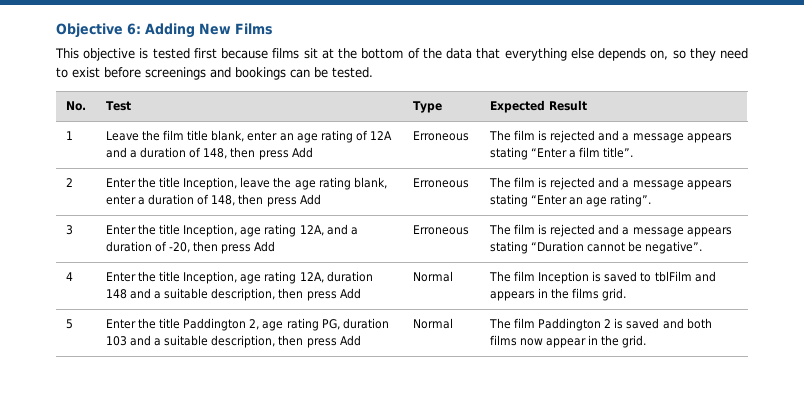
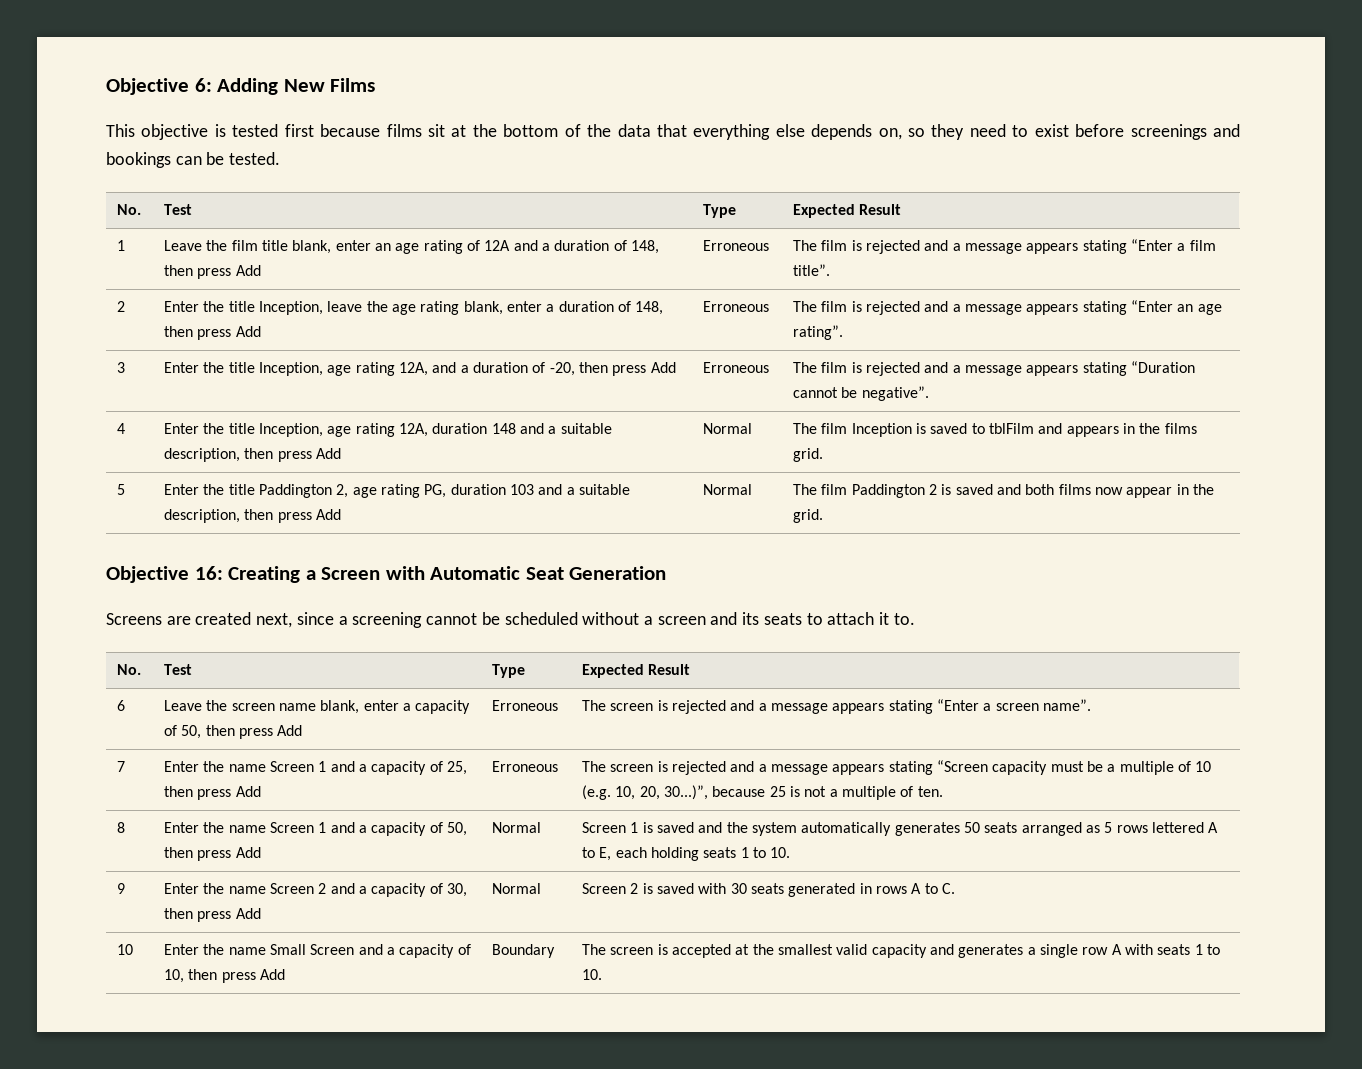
+ Objective 16: Creating a Screen with Automatic Seat Generation
+ Screens are created next, since a screening cannot be scheduled without a screen and its seats to attach it to.
+ No. | Test | Type | Expected Result
+ 6 | Leave the screen name blank, enter a capacity of 50, then press Add | Erroneous | The screen is rejected and a message appears stating “Enter a screen name”.
+ 7 | Enter the name Screen 1 and a capacity of 25, then press Add | Erroneous | The screen is rejected and a message appears stating “Screen capacity must be a multiple of 10 (e.g. 10, 20, 30...)”, because 25 is not a multiple of ten.
+ 8 | Enter the name Screen 1 and a capacity of 50, then press Add | Normal | Screen 1 is saved and the system automatically generates 50 seats arranged as 5 rows lettered A to E, each holding seats 1 to 10.
+ 9 | Enter the name Screen 2 and a capacity of 30, then press Add | Normal | Screen 2 is saved with 30 seats generated in rows A to C.
+ 10 | Enter the name Small Screen and a capacity of 10, then press Add | Boundary | The screen is accepted at the smallest valid capacity and generates a single row A with seats 1 to 10.

